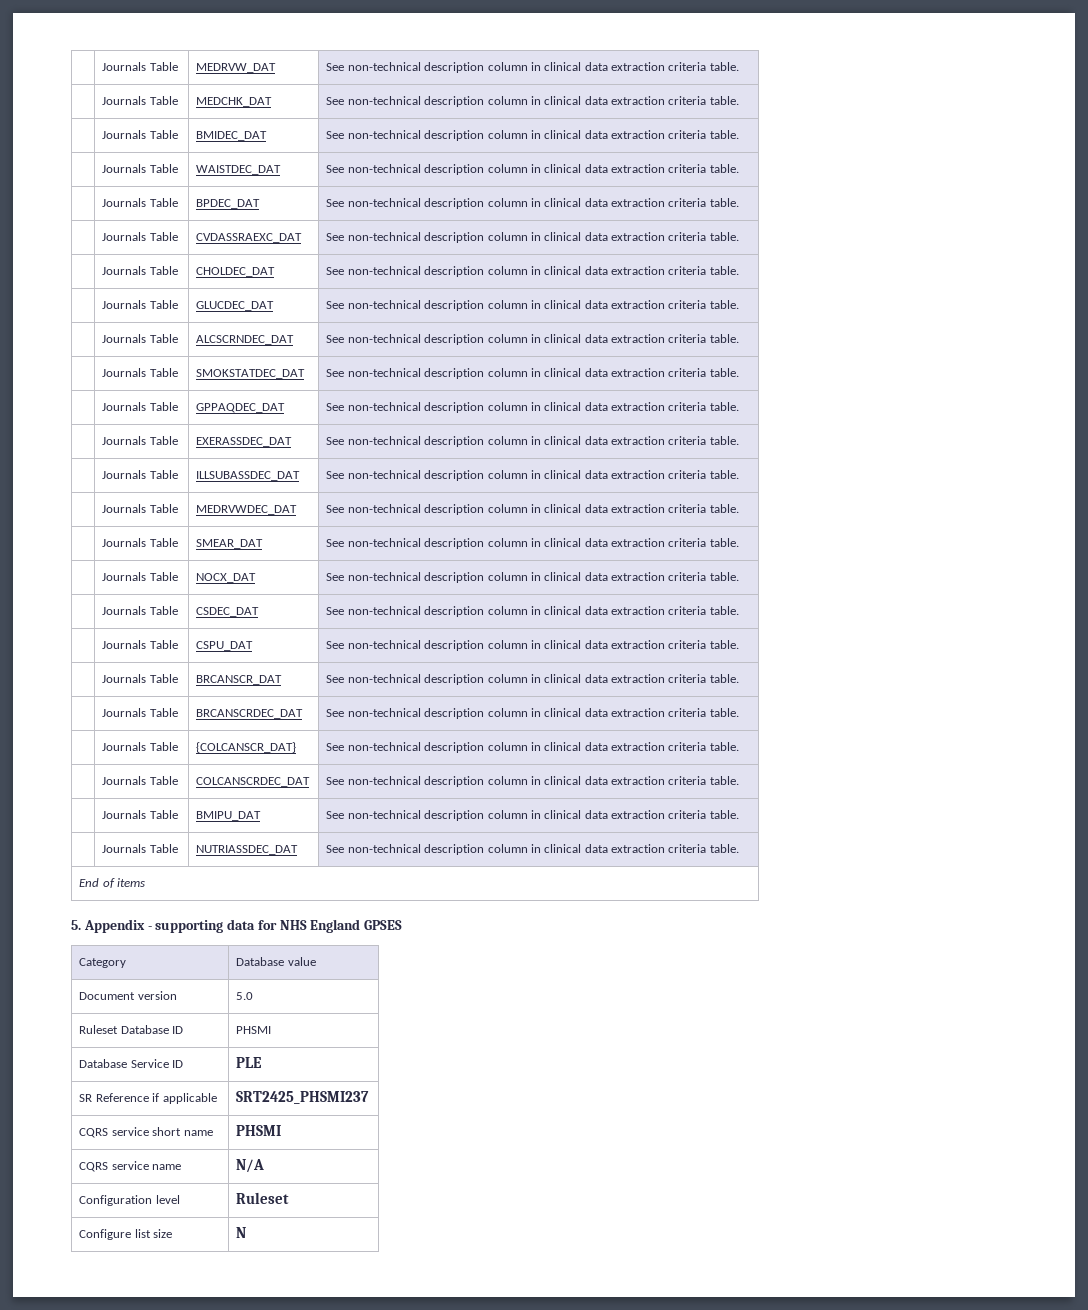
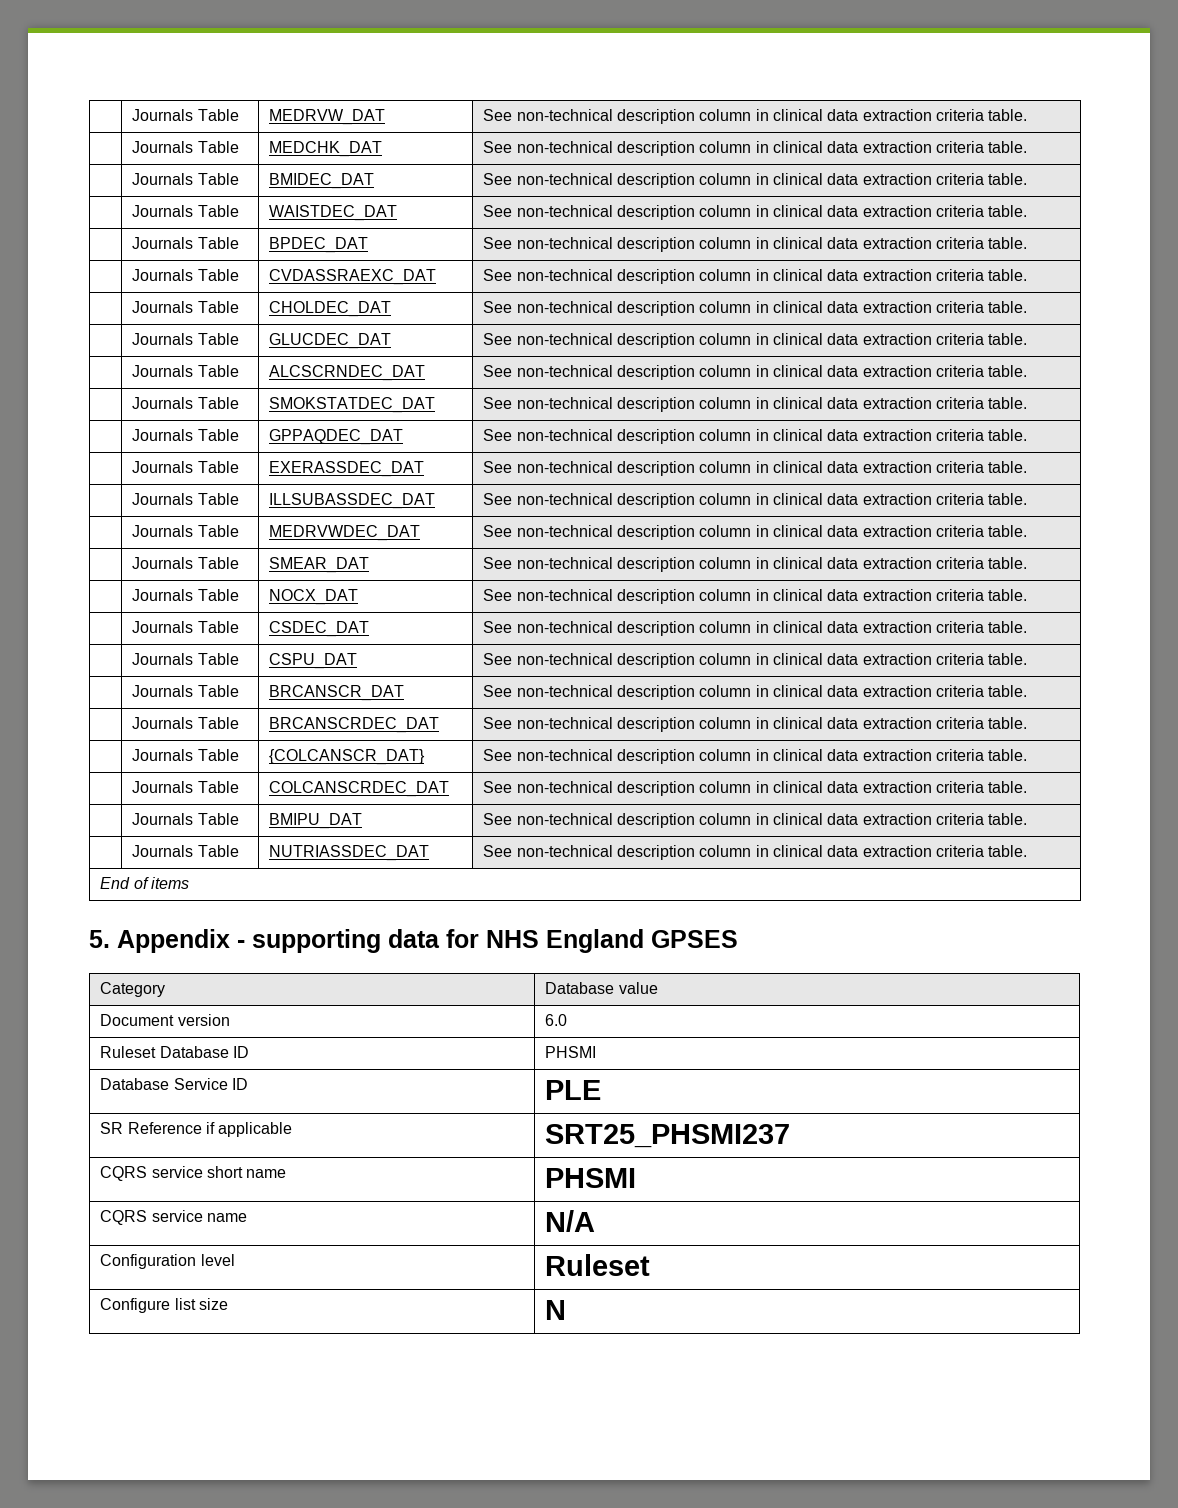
- Document version | 5.0
+ Document version | 6.0
- SR Reference if applicable | SRT2425_PHSMI237
+ SR Reference if applicable | SRT25_PHSMI237

